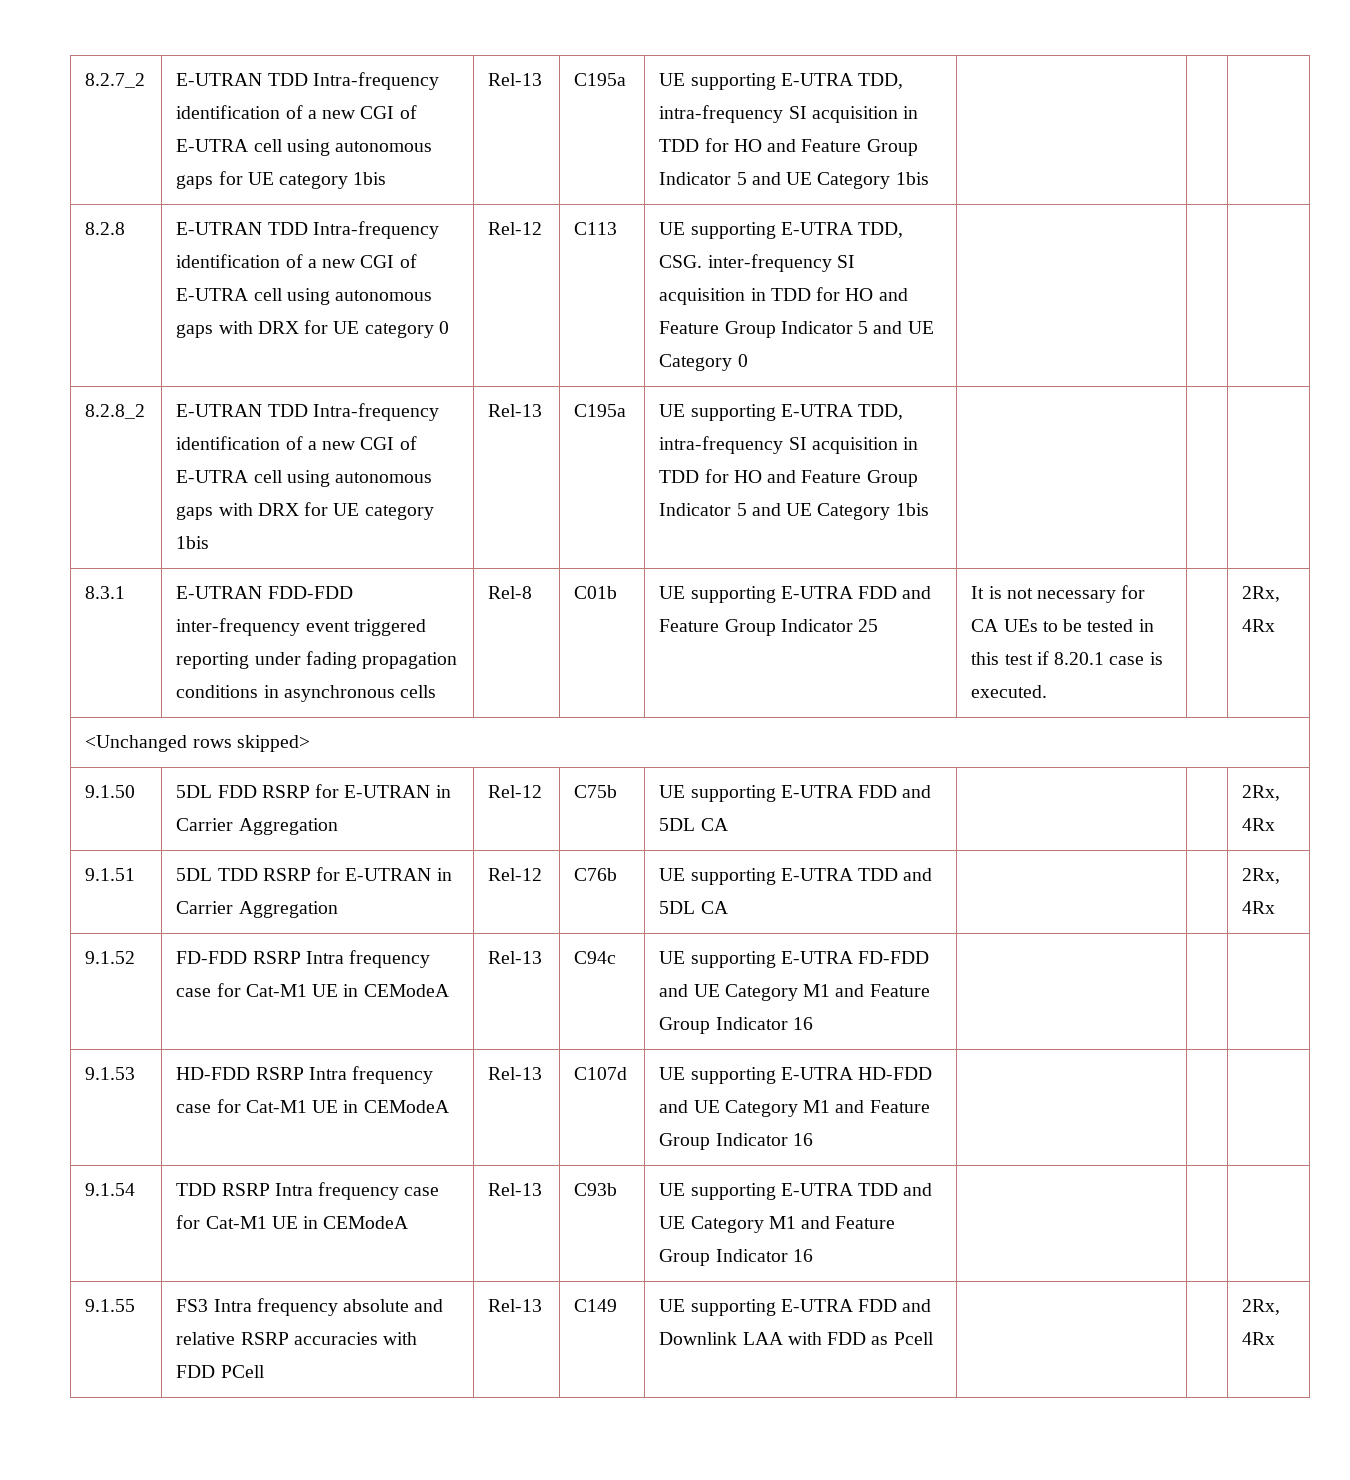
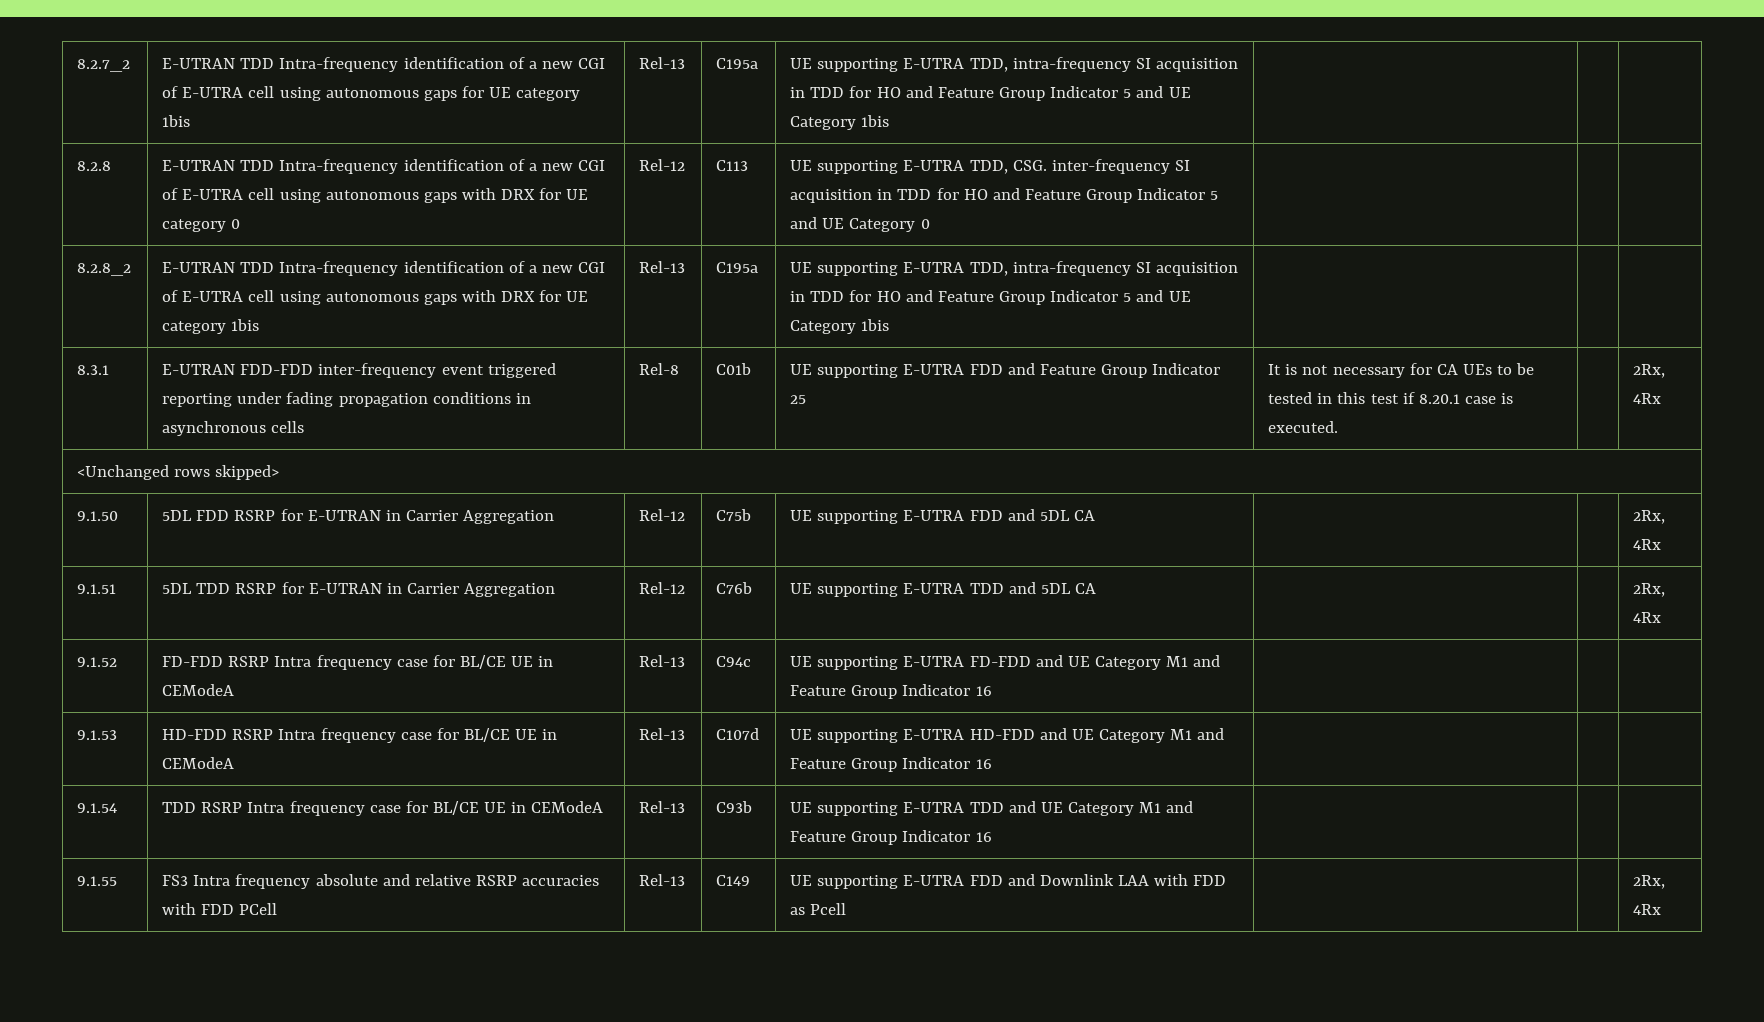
- 9.1.52 | FD-FDD RSRP Intra frequency case for Cat-M1 UE in CEModeA | Rel-13 | C94c | UE supporting E-UTRA FD-FDD and UE Category M1 and Feature Group Indicator 16 | | |
+ 9.1.52 | FD-FDD RSRP Intra frequency case for BL/CE UE in CEModeA | Rel-13 | C94c | UE supporting E-UTRA FD-FDD and UE Category M1 and Feature Group Indicator 16 | | |
- 9.1.53 | HD-FDD RSRP Intra frequency case for Cat-M1 UE in CEModeA | Rel-13 | C107d | UE supporting E-UTRA HD-FDD and UE Category M1 and Feature Group Indicator 16 | | |
+ 9.1.53 | HD-FDD RSRP Intra frequency case for BL/CE UE in CEModeA | Rel-13 | C107d | UE supporting E-UTRA HD-FDD and UE Category M1 and Feature Group Indicator 16 | | |
- 9.1.54 | TDD RSRP Intra frequency case for Cat-M1 UE in CEModeA | Rel-13 | C93b | UE supporting E-UTRA TDD and UE Category M1 and Feature Group Indicator 16 | | |
+ 9.1.54 | TDD RSRP Intra frequency case for BL/CE UE in CEModeA | Rel-13 | C93b | UE supporting E-UTRA TDD and UE Category M1 and Feature Group Indicator 16 | | |

